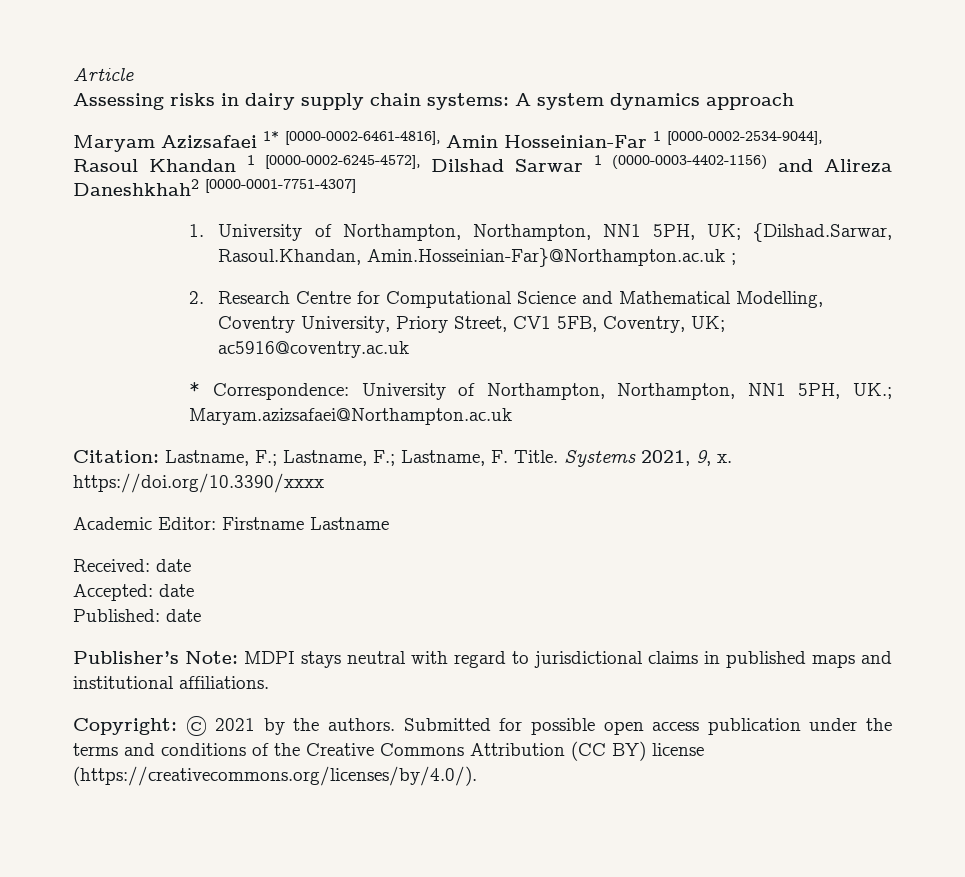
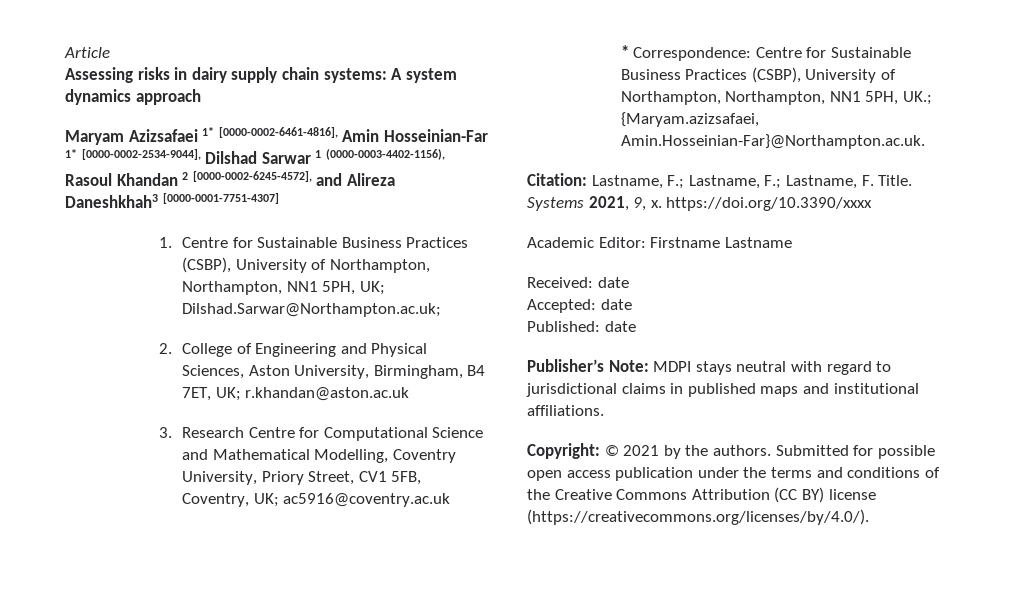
- Maryam Azizsafaei 1* [0000-0002-6461-4816], Amin Hosseinian-Far 1 [0000-0002-2534-9044], Rasoul Khandan 1 [0000-0002-6245-4572], Dilshad Sarwar 1 (0000-0003-4402-1156) and Alireza Daneshkhah2 [0000-0001-7751-4307]
+ Maryam Azizsafaei 1* [0000-0002-6461-4816], Amin Hosseinian-Far 1* [0000-0002-2534-9044], Dilshad Sarwar 1 (0000-0003-4402-1156), Rasoul Khandan 2 [0000-0002-6245-4572], and Alireza Daneshkhah3 [0000-0001-7751-4307]
- 1. University of Northampton, Northampton, NN1 5PH, UK; {Dilshad.Sarwar, Rasoul.Khandan, Amin.Hosseinian-Far}@Northampton.ac.uk ;
- 2. Research Centre for Computational Science and Mathematical Modelling, Coventry University, Priory Street, CV1 5FB, Coventry, UK; ac5916@coventry.ac.uk
+ 1. Centre for Sustainable Business Practices (CSBP), University of Northampton, Northampton, NN1 5PH, UK; Dilshad.Sarwar@Northampton.ac.uk;
+ 2. College of Engineering and Physical Sciences, Aston University, Birmingham, B4 7ET, UK; r.khandan@aston.ac.uk
+ 3. Research Centre for Computational Science and Mathematical Modelling, Coventry University, Priory Street, CV1 5FB, Coventry, UK; ac5916@coventry.ac.uk
- * Correspondence: University of Northampton, Northampton, NN1 5PH, UK.; Maryam.azizsafaei@Northampton.ac.uk
+ * Correspondence: Centre for Sustainable Business Practices (CSBP), University of Northampton, Northampton, NN1 5PH, UK.; {Maryam.azizsafaei, Amin.Hosseinian-Far}@Northampton.ac.uk.

